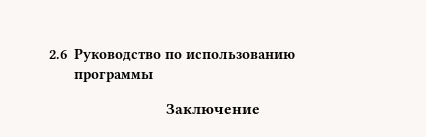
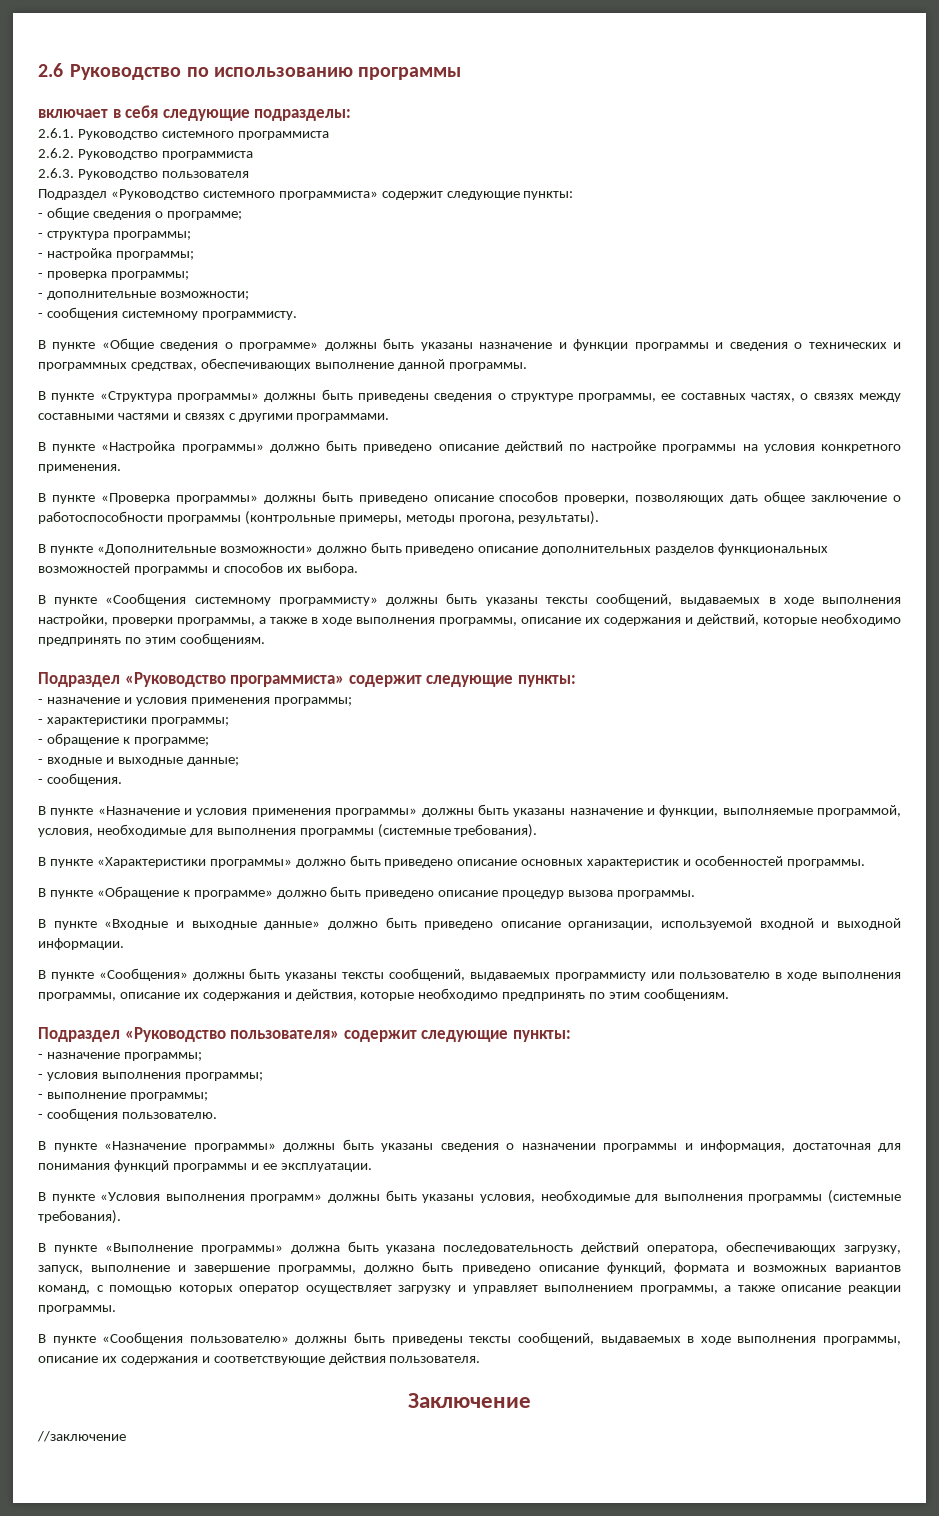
+ включает в себя следующие подразделы:
+ 2.6.1. Руководство системного программиста
+ 2.6.2. Руководство программиста
+ 2.6.3. Руководство пользователя
+ Подраздел «Руководство системного программиста» содержит следующие пункты:
+ - общие сведения о программе;
+ - структура программы;
+ - настройка программы;
+ - проверка программы;
+ - дополнительные возможности;
+ - сообщения системному программисту.
+ В пункте «Общие сведения о программе» должны быть указаны назначение и функции программы и сведения о технических и программных средствах, обеспечивающих выполнение данной программы.
+ В пункте «Структура программы» должны быть приведены сведения о структуре программы, ее составных частях, о связях между составными частями и связях с другими программами.
+ В пункте «Настройка программы» должно быть приведено описание действий по настройке программы на условия конкретного применения.
+ В пункте «Проверка программы» должны быть приведено описание способов проверки, позволяющих дать общее заключение о работоспособности программы (контрольные примеры, методы прогона, результаты).
+ В пункте «Дополнительные возможности» должно быть приведено описание дополнительных разделов функциональных возможностей программы и способов их выбора.
+ В пункте «Сообщения системному программисту» должны быть указаны тексты сообщений, выдаваемых в ходе выполнения настройки, проверки программы, а также в ходе выполнения программы, описание их содержания и действий, которые необходимо предпринять по этим сообщениям.
+ Подраздел «Руководство программиста» содержит следующие пункты:
+ - назначение и условия применения программы;
+ - характеристики программы;
+ - обращение к программе;
+ - входные и выходные данные;
+ - сообщения.
+ В пункте «Назначение и условия применения программы» должны быть указаны назначение и функции, выполняемые программой, условия, необходимые для выполнения программы (системные требования).
+ В пункте «Характеристики программы» должно быть приведено описание основных характеристик и особенностей программы.
+ В пункте «Обращение к программе» должно быть приведено описание процедур вызова программы.
+ В пункте «Входные и выходные данные» должно быть приведено описание организации, используемой входной и выходной информации.
+ В пункте «Сообщения» должны быть указаны тексты сообщений, выдаваемых программисту или пользователю в ходе выполнения программы, описание их содержания и действия, которые необходимо предпринять по этим сообщениям.
+ Подраздел «Руководство пользователя» содержит следующие пункты:
+ - назначение программы;
+ - условия выполнения программы;
+ - выполнение программы;
+ - сообщения пользователю.
+ В пункте «Назначение программы» должны быть указаны сведения о назначении программы и информация, достаточная для понимания функций программы и ее эксплуатации.
+ В пункте «Условия выполнения программ» должны быть указаны условия, необходимые для выполнения программы (системные требования).
+ В пункте «Выполнение программы» должна быть указана последовательность действий оператора, обеспечивающих загрузку, запуск, выполнение и завершение программы, должно быть приведено описание функций, формата и возможных вариантов команд, с помощью которых оператор осуществляет загрузку и управляет выполнением программы, а также описание реакции программы.
+ В пункте «Сообщения пользователю» должны быть приведены тексты сообщений, выдаваемых в ходе выполнения программы, описание их содержания и соответствующие действия пользователя.
+ //заключение

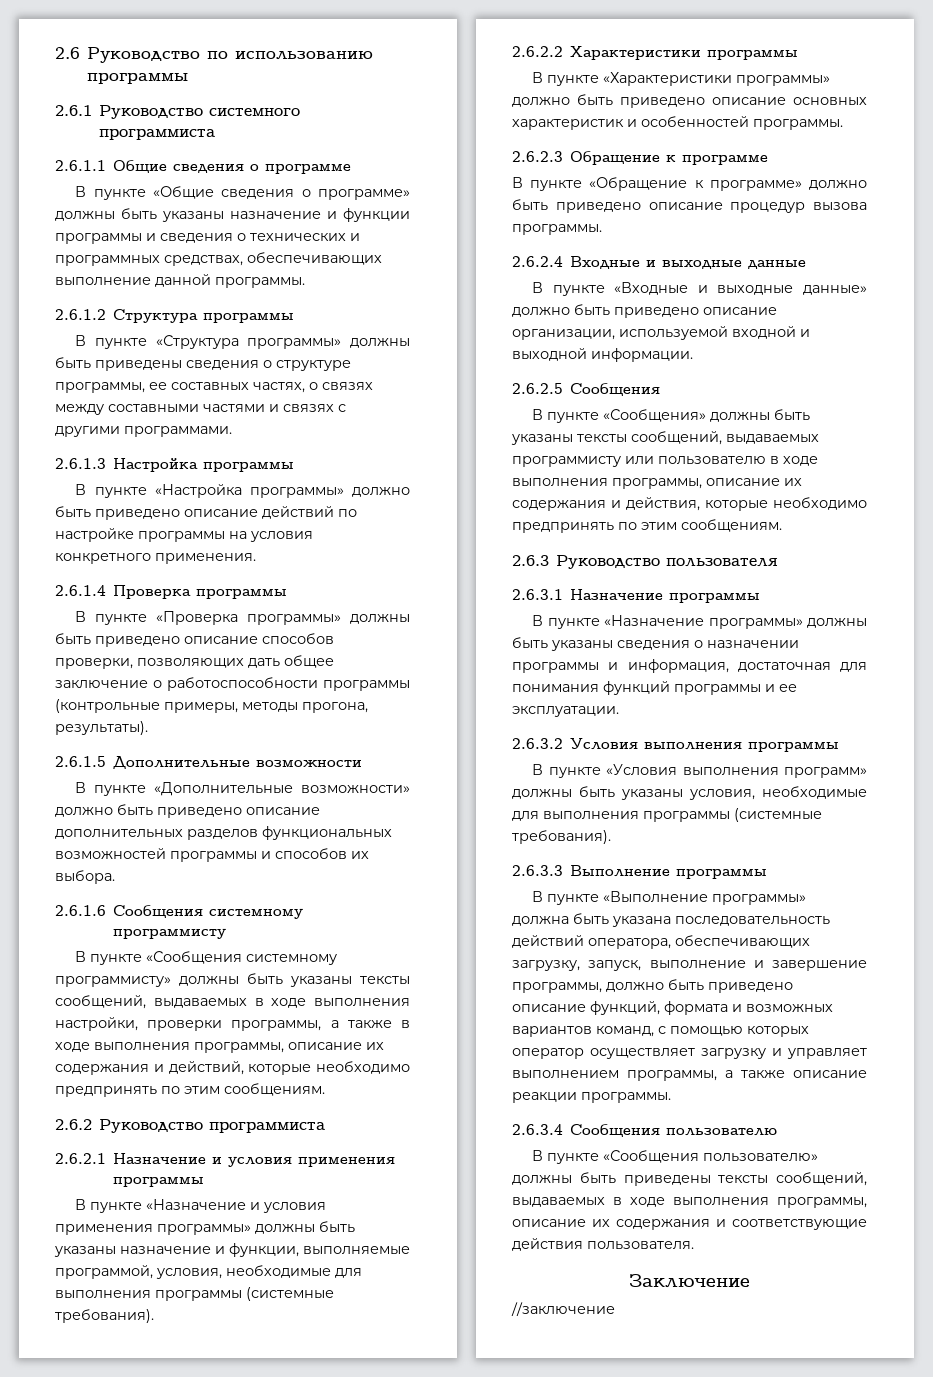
- включает в себя следующие подразделы:
- 2.6.1. Руководство системного программиста
- 2.6.2. Руководство программиста
- 2.6.3. Руководство пользователя
- Подраздел «Руководство системного программиста» содержит следующие пункты:
- - общие сведения о программе;
- - структура программы;
- - настройка программы;
- - проверка программы;
- - дополнительные возможности;
- - сообщения системному программисту.
+ 2.6.1 Руководство системного программиста
+ 2.6.1.1 Общие сведения о программе
+ 2.6.1.2 Структура программы
+ 2.6.1.3 Настройка программы
+ 2.6.1.4 Проверка программы
+ 2.6.1.5 Дополнительные возможности
+ 2.6.1.6 Сообщения системному программисту
- Подраздел «Руководство программиста» содержит следующие пункты:
- - назначение и условия применения программы;
- - характеристики программы;
- - обращение к программе;
- - входные и выходные данные;
- - сообщения.
+ 2.6.2 Руководство программиста
+ 2.6.2.1 Назначение и условия применения программы
+ 2.6.2.2 Характеристики программы
+ 2.6.2.3 Обращение к программе
+ 2.6.2.4 Входные и выходные данные
+ 2.6.2.5 Сообщения
- Подраздел «Руководство пользователя» содержит следующие пункты:
- - назначение программы;
- - условия выполнения программы;
- - выполнение программы;
- - сообщения пользователю.
+ 2.6.3 Руководство пользователя
+ 2.6.3.1 Назначение программы
+ 2.6.3.2 Условия выполнения программы
+ 2.6.3.3 Выполнение программы
+ 2.6.3.4 Сообщения пользователю

